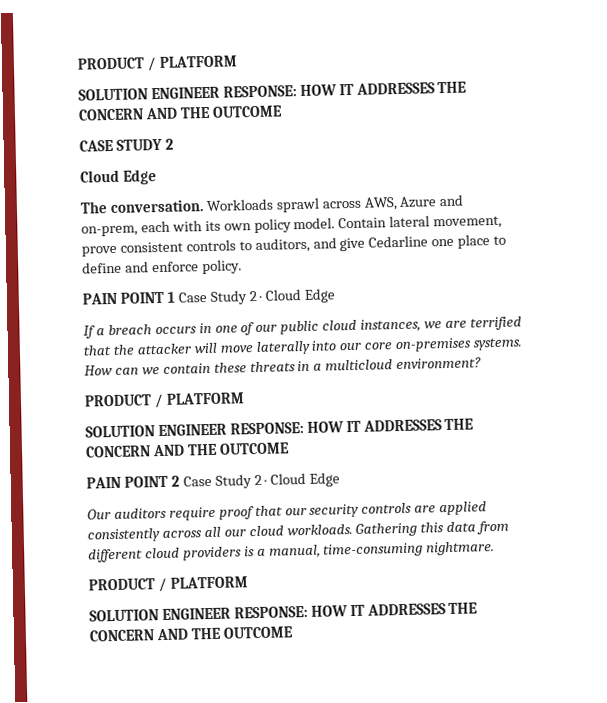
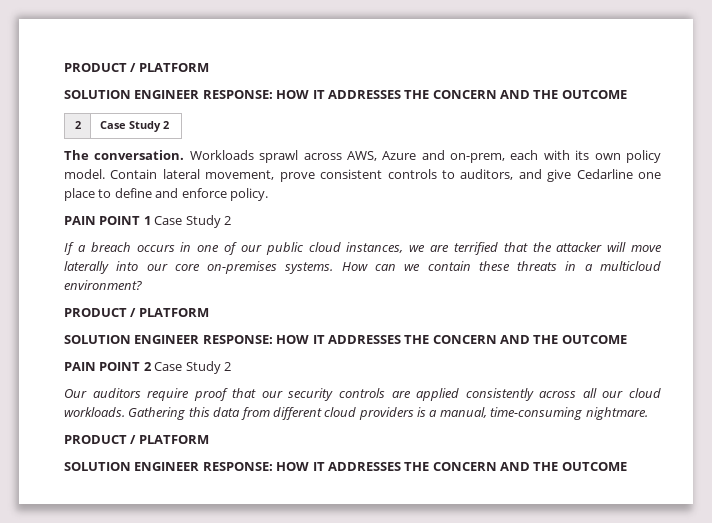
- CASE STUDY 2
- Cloud Edge
+ 2 | Case Study 2
- PAIN POINT 1 Case Study 2 · Cloud Edge
+ PAIN POINT 1 Case Study 2
- PAIN POINT 2 Case Study 2 · Cloud Edge
+ PAIN POINT 2 Case Study 2

